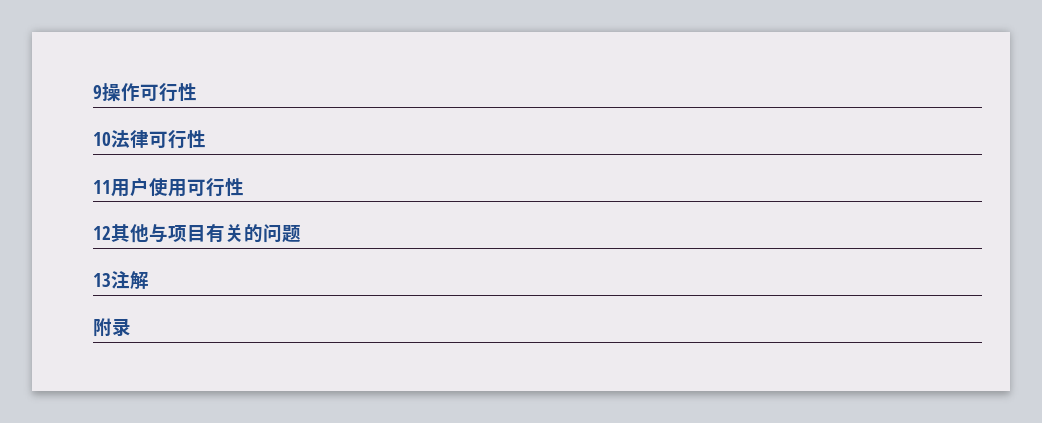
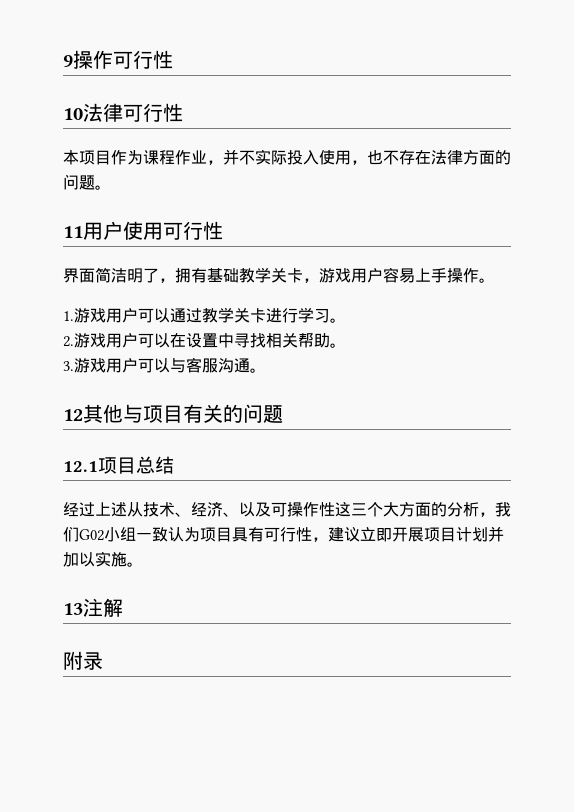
+ 本项目作为课程作业，并不实际投入使用，也不存在法律方面的问题。
+ 界面简洁明了，拥有基础教学关卡，游戏用户容易上手操作。
+ 1.游戏用户可以通过教学关卡进行学习。
+ 2.游戏用户可以在设置中寻找相关帮助。
+ 3.游戏用户可以与客服沟通。
+ 12.1项目总结
+ 经过上述从技术、经济、以及可操作性这三个大方面的分析，我们G02小组一致认为项目具有可行性，建议立即开展项目计划并加以实施。

